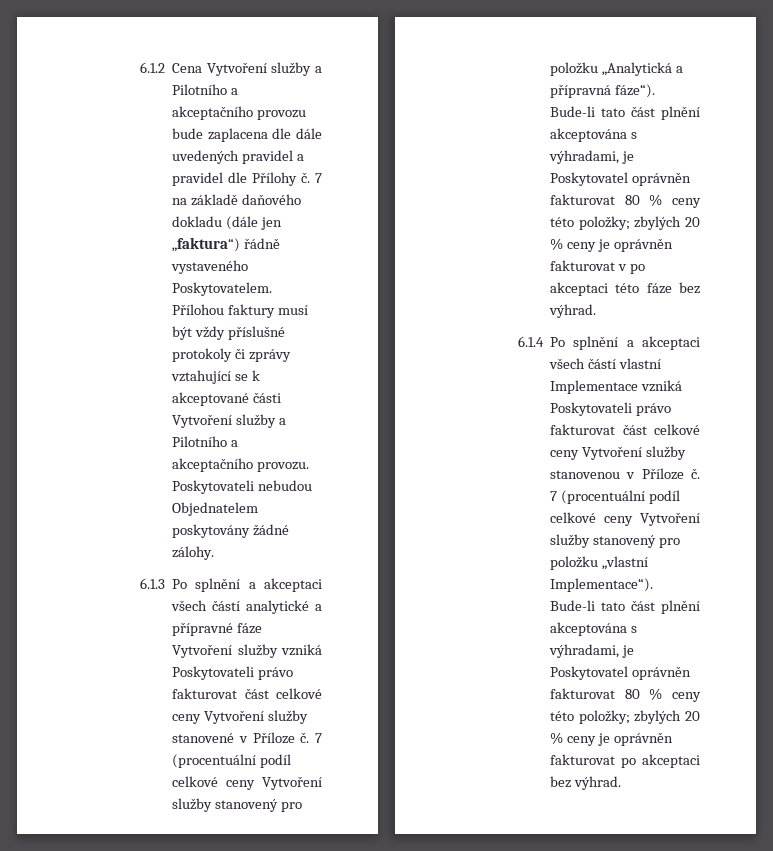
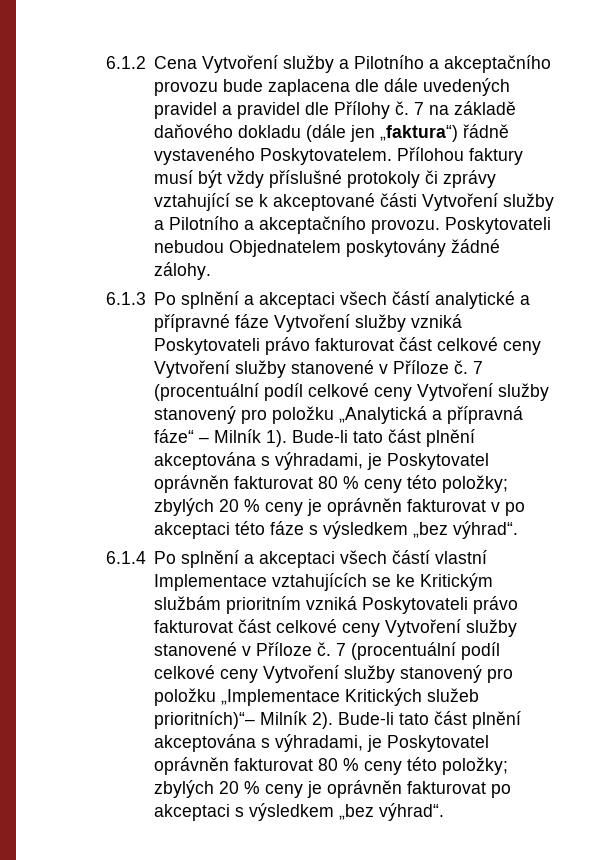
- 7 (procentuální podíl celkové ceny Vytvoření služby stanovený pro položku „Analytická a přípravná fáze“).
+ 7 (procentuální podíl celkové ceny Vytvoření služby stanovený pro položku „Analytická a přípravná fáze“ – Milník 1).
- Bude-li tato část plnění akceptována s výhradami, je Poskytovatel oprávněn fakturovat 80 % ceny této položky; zbylých 20 % ceny je oprávněn fakturovat v po akceptaci této fáze bez výhrad.
+ Bude-li tato část plnění akceptována s výhradami, je Poskytovatel oprávněn fakturovat 80 % ceny této položky; zbylých 20 % ceny je oprávněn fakturovat v po akceptaci této fáze s výsledkem „bez výhrad“.
- 6.1.4 Po splnění a akceptaci všech částí vlastní Implementace vzniká Poskytovateli právo fakturovat část celkové ceny Vytvoření služby stanovenou v Příloze č.
+ 6.1.4 Po splnění a akceptaci všech částí vlastní Implementace vztahujících se ke Kritickým službám prioritním vzniká Poskytovateli právo fakturovat část celkové ceny Vytvoření služby stanovené v Příloze č.
- 7 (procentuální podíl celkové ceny Vytvoření služby stanovený pro položku „vlastní Implementace“).
+ 7 (procentuální podíl celkové ceny Vytvoření služby stanovený pro položku „Implementace Kritických služeb prioritních)“– Milník 2).
- Bude-li tato část plnění akceptována s výhradami, je Poskytovatel oprávněn fakturovat 80 % ceny této položky; zbylých 20 % ceny je oprávněn fakturovat po akceptaci bez výhrad.
+ Bude-li tato část plnění akceptována s výhradami, je Poskytovatel oprávněn fakturovat 80 % ceny této položky; zbylých 20 % ceny je oprávněn fakturovat po akceptaci s výsledkem „bez výhrad“.

